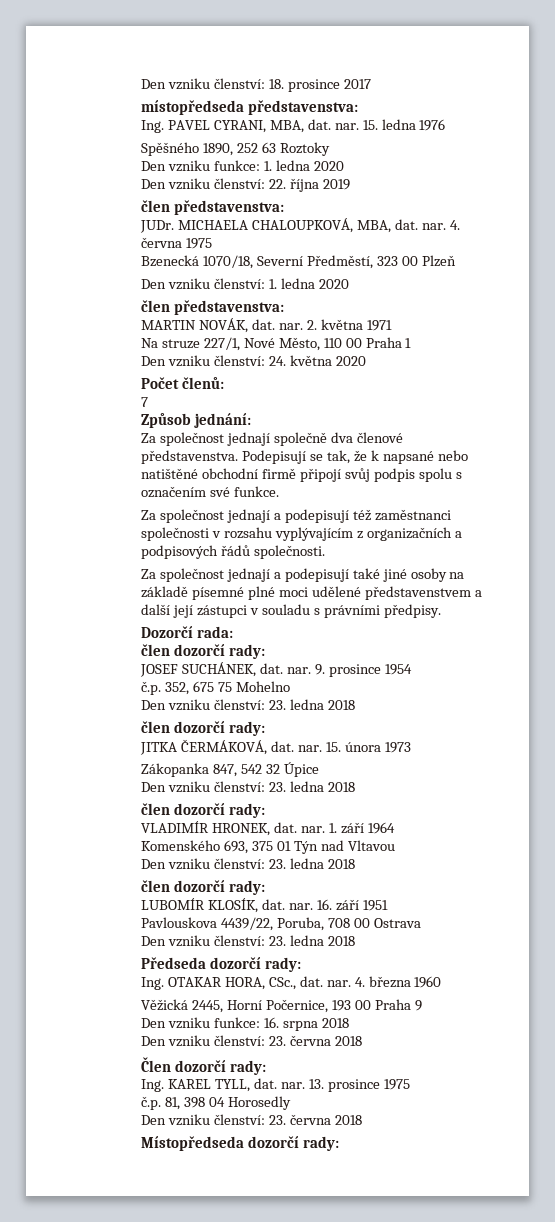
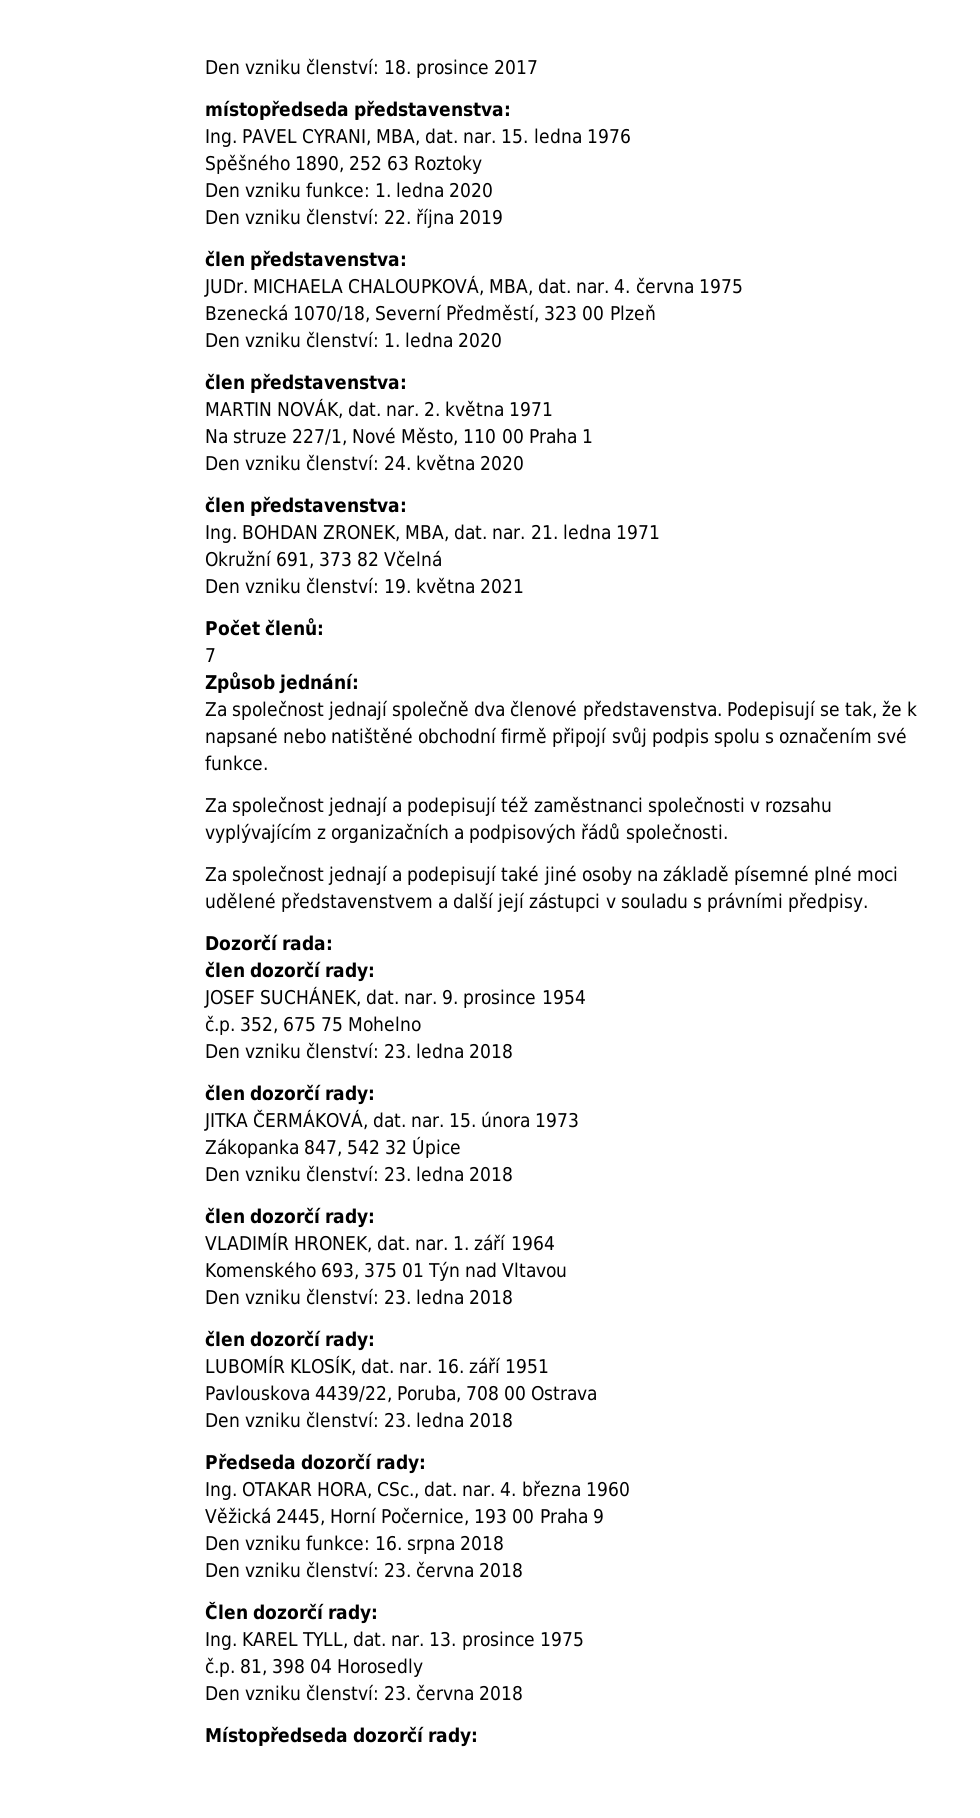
  Den vzniku členství: 24. května 2020
+ člen představenstva:
+ Ing. BOHDAN ZRONEK, MBA, dat. nar. 21. ledna 1971
+ Okružní 691, 373 82 Včelná
+ Den vzniku členství: 19. května 2021

